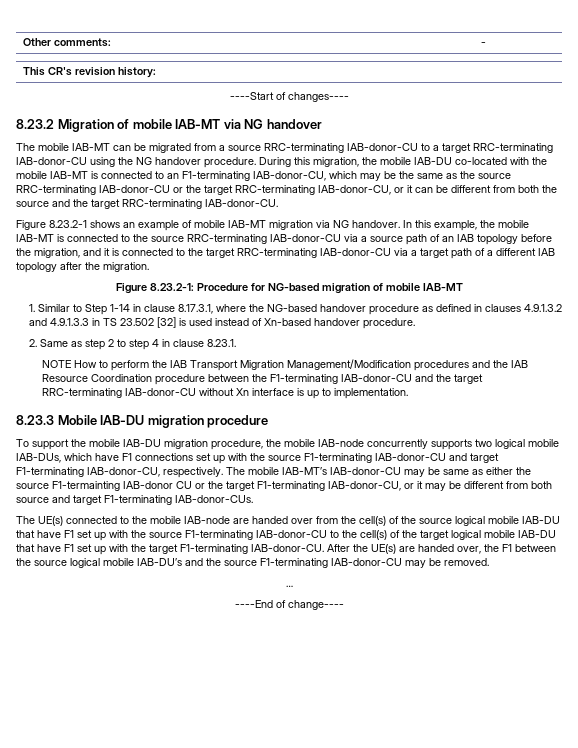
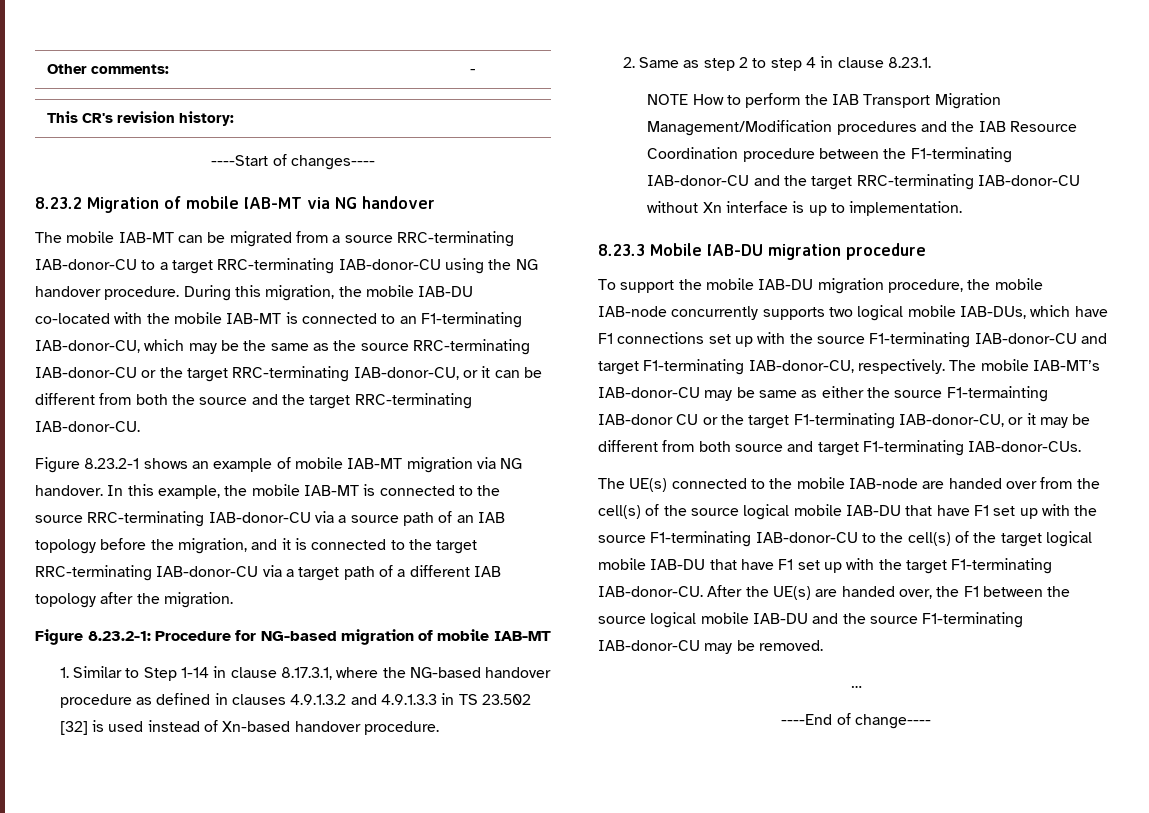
- After the UE(s) are handed over, the F1 between the source logical mobile IAB-DU’s and the source F1-terminating IAB-donor-CU may be removed.
+ After the UE(s) are handed over, the F1 between the source logical mobile IAB-DU and the source F1-terminating IAB-donor-CU may be removed.

